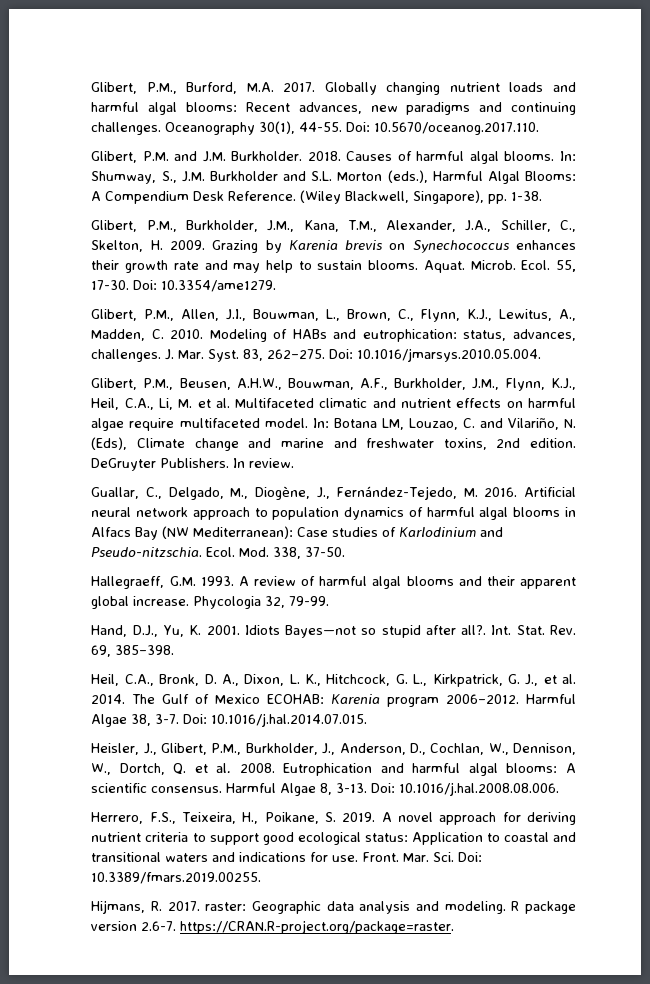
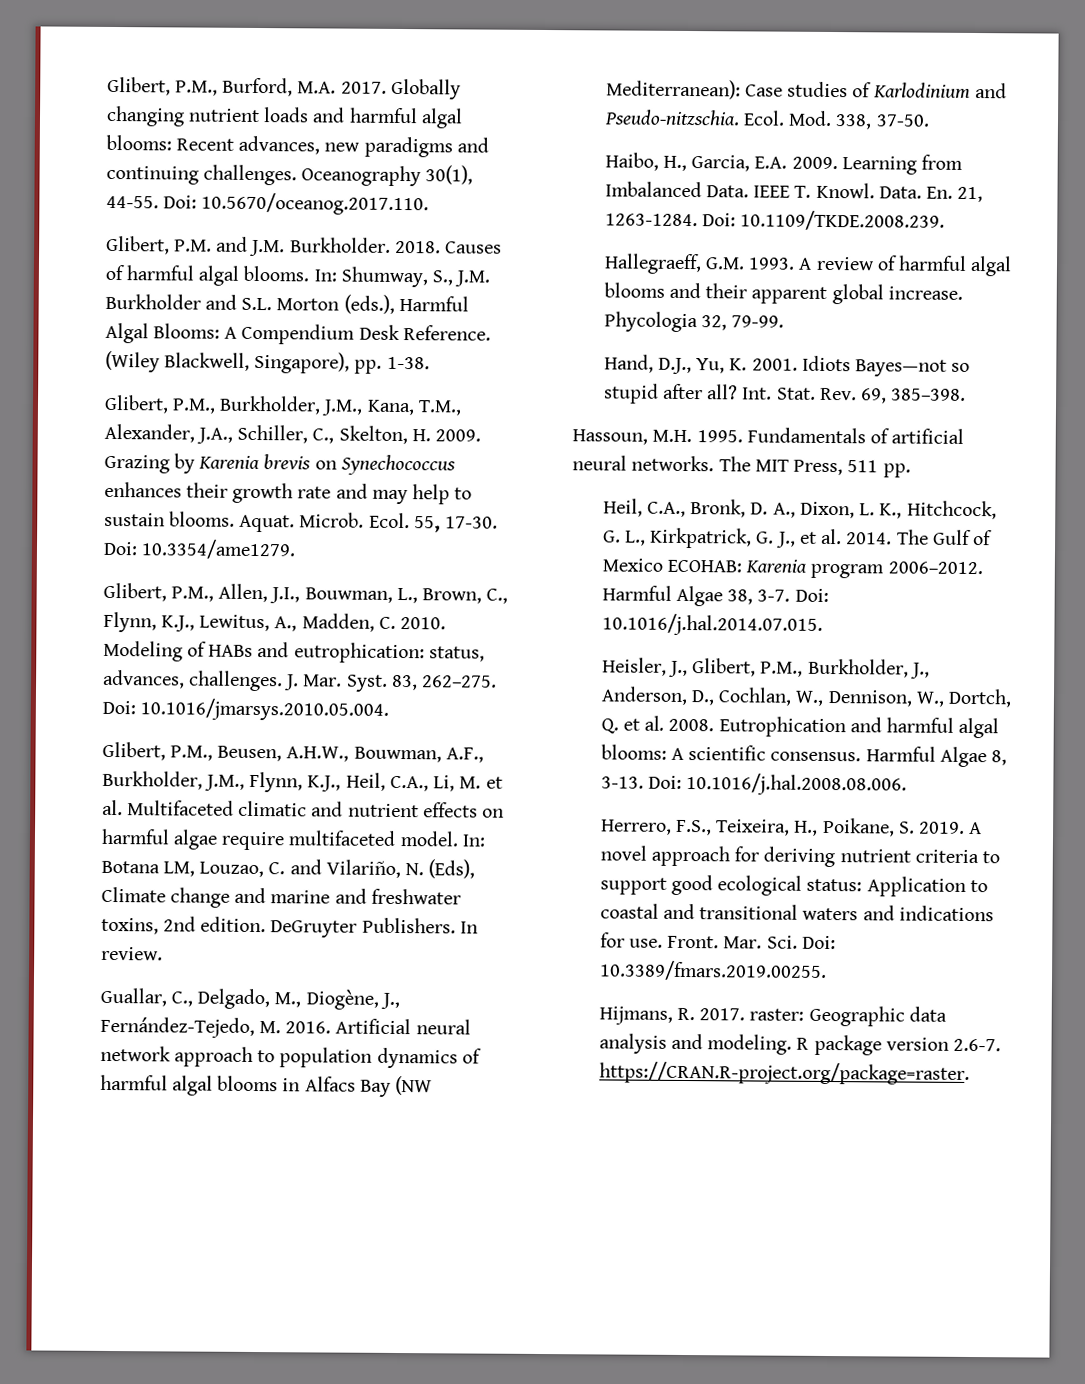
+ Haibo, H., Garcia, E.A. 2009. Learning from Imbalanced Data. IEEE T. Knowl. Data. En. 21, 1263-1284. Doi: 10.1109/TKDE.2008.239.
- Idiots Bayes—not so stupid after all?.
+ Idiots Bayes—not so stupid after all?
+ Hassoun, M.H. 1995. Fundamentals of artificial neural networks. The MIT Press, 511 pp.

